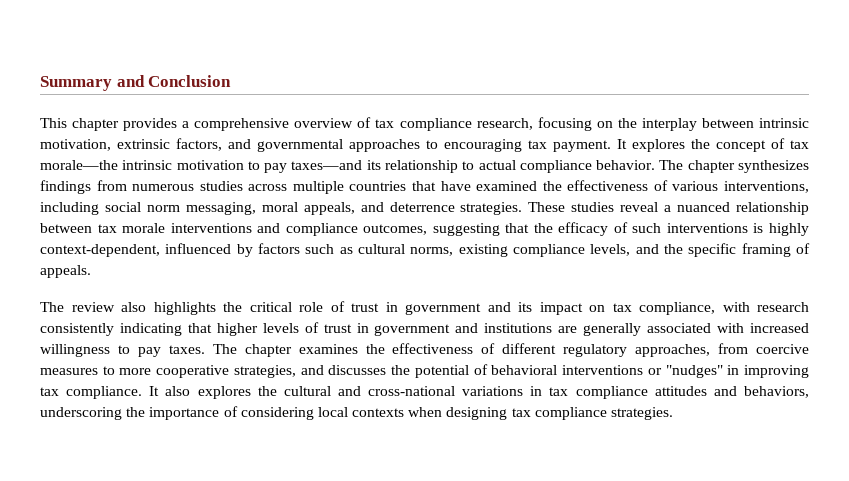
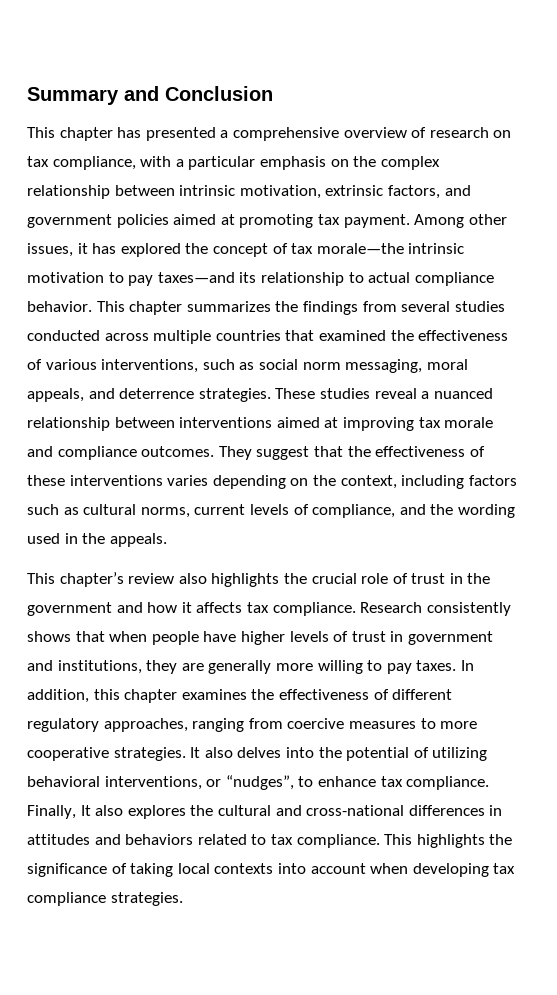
- This chapter provides a comprehensive overview of tax compliance research, focusing on the interplay between intrinsic motivation, extrinsic factors, and governmental approaches to encouraging tax payment. It explores the concept of tax morale—the intrinsic motivation to pay taxes—and its relationship to actual compliance behavior.
+ This chapter has presented a comprehensive overview of research on tax compliance, with a particular emphasis on the complex relationship between intrinsic motivation, extrinsic factors, and government policies aimed at promoting tax payment. Among other issues, it has explored the concept of tax morale—the intrinsic motivation to pay taxes—and its relationship to actual compliance behavior.
- The chapter synthesizes findings from numerous studies across multiple countries that have examined the effectiveness of various interventions, including social norm messaging, moral appeals, and deterrence strategies.
+ This chapter summarizes the findings from several studies conducted across multiple countries that examined the effectiveness of various interventions, such as social norm messaging, moral appeals, and deterrence strategies.
- These studies reveal a nuanced relationship between tax morale interventions and compliance outcomes, suggesting that the efficacy of such interventions is highly context-dependent, influenced by factors such as cultural norms, existing compliance levels, and the specific framing of appeals.
+ These studies reveal a nuanced relationship between interventions aimed at improving tax morale and compliance outcomes. They suggest that the effectiveness of these interventions varies depending on the context, including factors such as cultural norms, current levels of compliance, and the wording used in the appeals.
- The review also highlights the critical role of trust in government and its impact on tax compliance, with research consistently indicating that higher levels of trust in government and institutions are generally associated with increased willingness to pay taxes. The chapter examines the effectiveness of different regulatory approaches, from coercive measures to more cooperative strategies, and discusses the potential of behavioral interventions or "nudges" in improving tax compliance. It also explores the cultural and cross-national variations in tax compliance attitudes and behaviors, underscoring the importance of considering local contexts when designing tax compliance strategies.
+ This chapter’s review also highlights the crucial role of trust in the government and how it affects tax compliance. Research consistently shows that when people have higher levels of trust in government and institutions, they are generally more willing to pay taxes. In addition, this chapter examines the effectiveness of different regulatory approaches, ranging from coercive measures to more cooperative strategies. It also delves into the potential of utilizing behavioral interventions, or “nudges”, to enhance tax compliance. Finally, It also explores the cultural and cross-national differences in attitudes and behaviors related to tax compliance. This highlights the significance of taking local contexts into account when developing tax compliance strategies.

